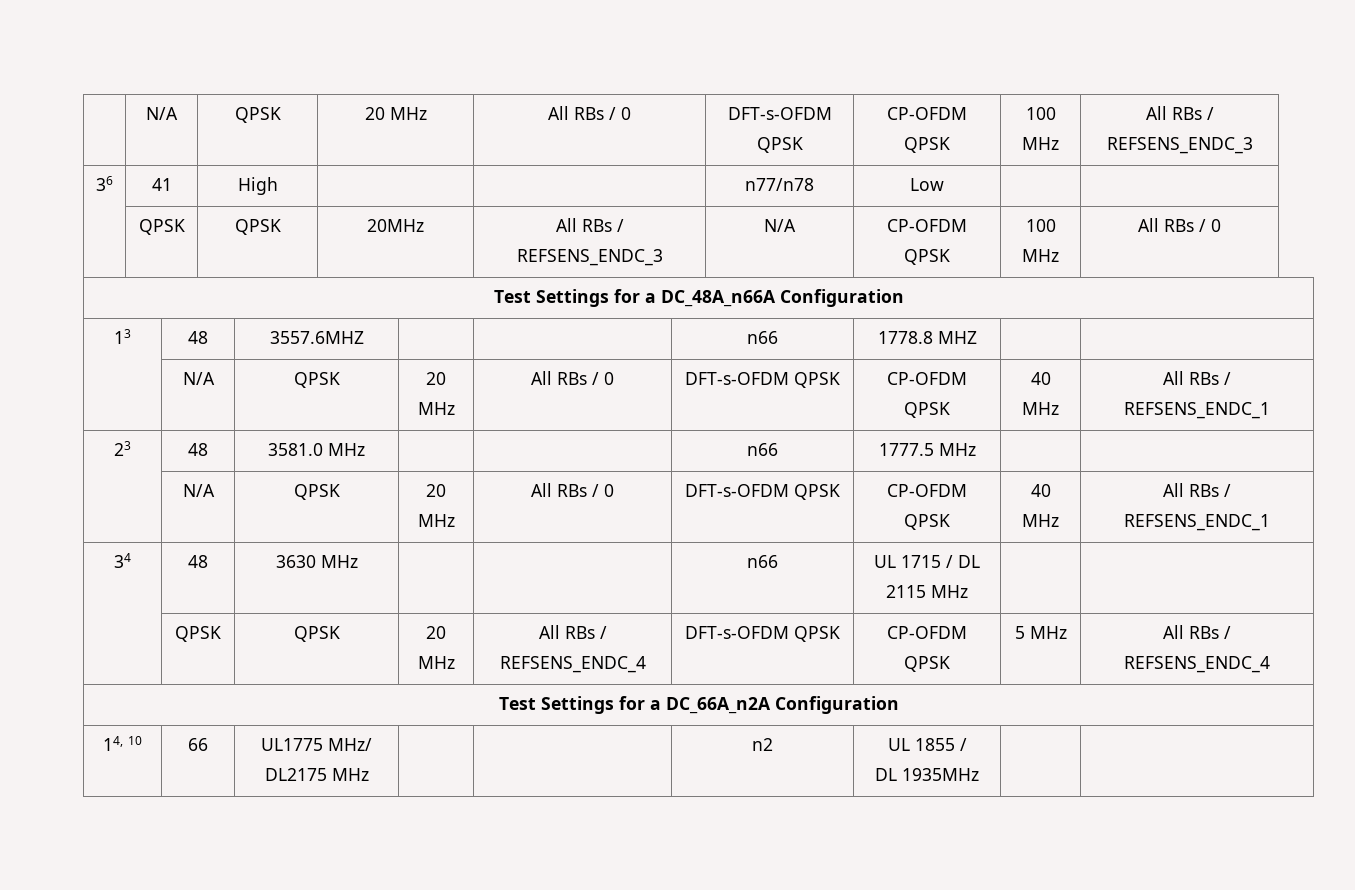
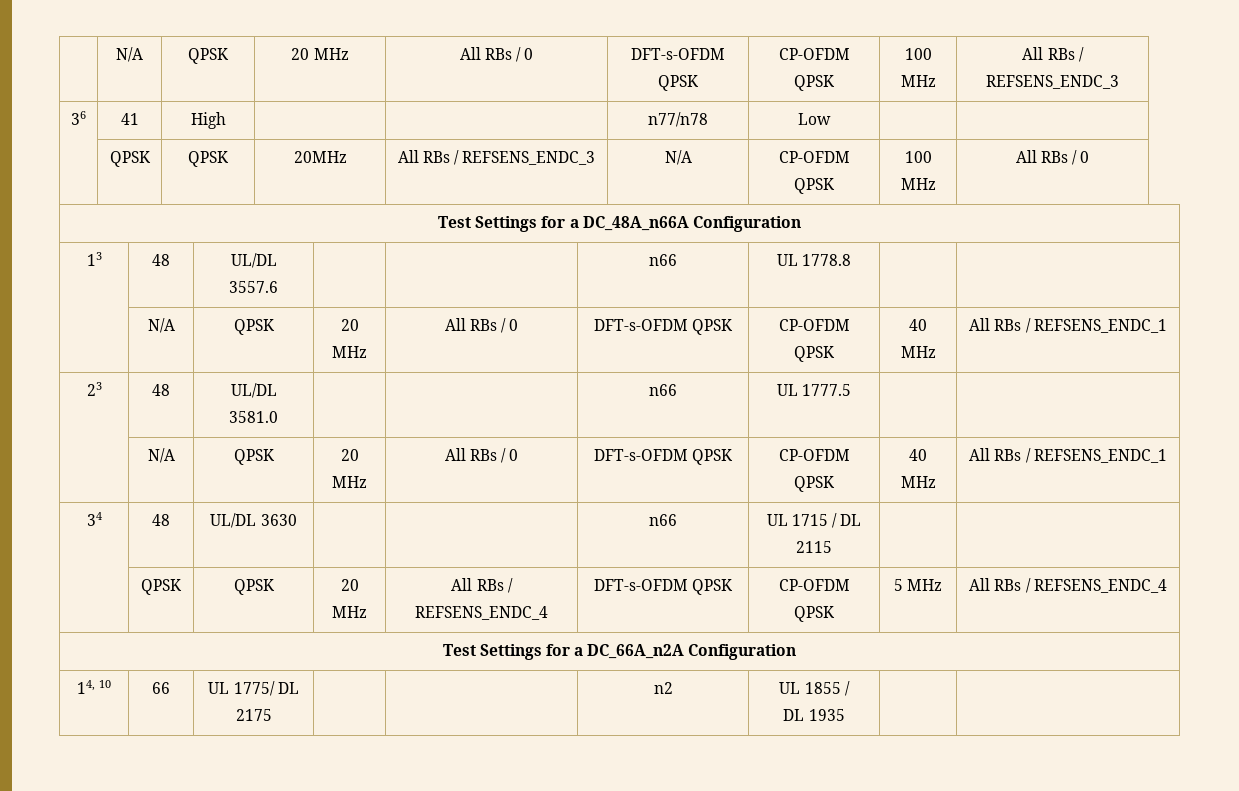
- 13 | 48 | 3557.6MHZ | | | n66 | 1778.8 MHZ | |
+ 13 | 48 | UL/DL 3557.6 | | | n66 | UL 1778.8 | |
- 23 | 48 | 3581.0 MHz | | | n66 | 1777.5 MHz | |
+ 23 | 48 | UL/DL 3581.0 | | | n66 | UL 1777.5 | |
- 34 | 48 | 3630 MHz | | | n66 | UL 1715 / DL 2115 MHz | |
+ 34 | 48 | UL/DL 3630 | | | n66 | UL 1715 / DL 2115 | |
- 14, 10 | 66 | UL1775 MHz/ DL2175 MHz | | | n2 | UL 1855 /
- DL 1935MHz | |
+ 14, 10 | 66 | UL 1775/ DL 2175 | | | n2 | UL 1855 /
+ DL 1935 | |

